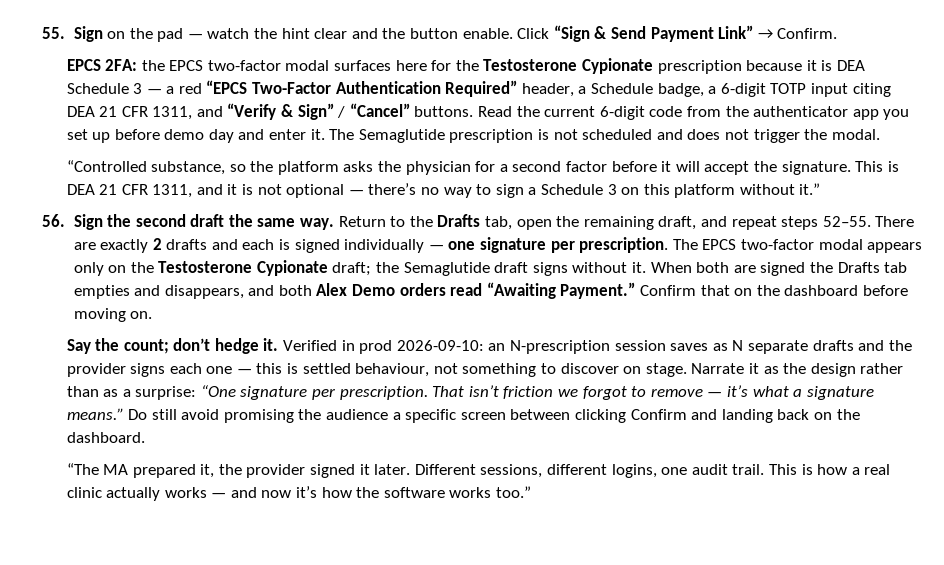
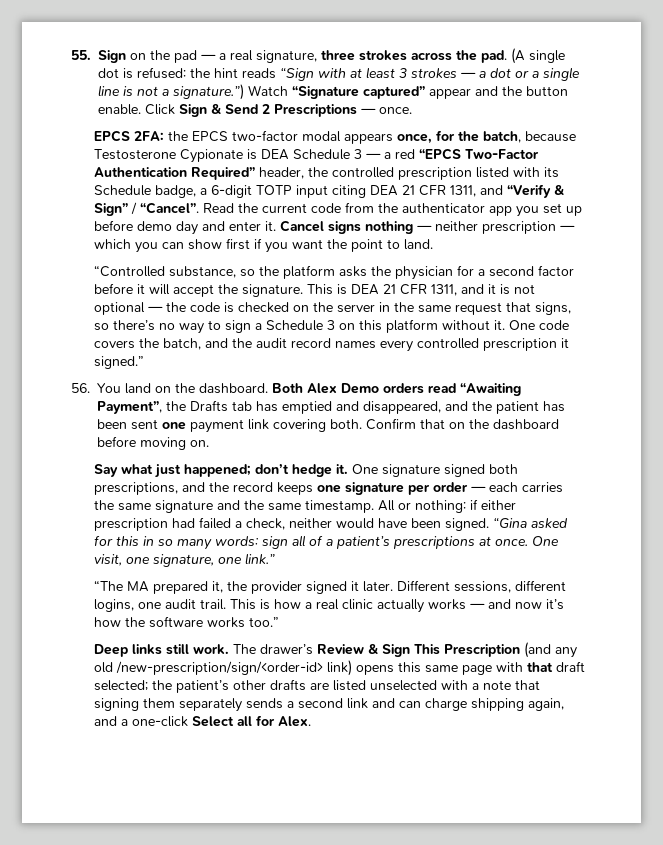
- 55. Sign on the pad — watch the hint clear and the button enable.
+ 55. Sign on the pad — a real signature, three strokes across the pad. (A single dot is refused: the hint reads “Sign with at least 3 strokes — a dot or a single line is not a signature.”) Watch “Signature captured” appear and the button enable.
- Click “Sign & Send Payment Link” → Confirm.
+ Click Sign & Send 2 Prescriptions — once.
- EPCS 2FA: the EPCS two-factor modal surfaces here for the Testosterone Cypionate prescription because it is DEA Schedule 3 — a red “EPCS Two-Factor Authentication Required” header, a Schedule badge, a 6-digit TOTP input citing DEA 21 CFR 1311, and “Verify & Sign” / “Cancel” buttons.
+ EPCS 2FA: the EPCS two-factor modal appears once, for the batch, because Testosterone Cypionate is DEA Schedule 3 — a red “EPCS Two-Factor Authentication Required” header, the controlled prescription listed with its Schedule badge, a 6-digit TOTP input citing DEA 21 CFR 1311, and “Verify & Sign” / “Cancel”.
- Read the current 6-digit code from the authenticator app you set up before demo day and enter it.
+ Read the current code from the authenticator app you set up before demo day and enter it.
- The Semaglutide prescription is not scheduled and does not trigger the modal.
+ Cancel signs nothing — neither prescription — which you can show first if you want the point to land.
- This is DEA 21 CFR 1311, and it is not optional — there’s no way to sign a Schedule 3 on this platform without it.”
- 56. Sign the second draft the same way. Return to the Drafts tab, open the remaining draft, and repeat steps 52–55. There are exactly 2 drafts and each is signed individually — one signature per prescription. The EPCS two-factor modal appears only on the Testosterone Cypionate draft; the Semaglutide draft signs without it. When both are signed the Drafts tab empties and disappears, and both Alex Demo orders read “Awaiting Payment.”
+ This is DEA 21 CFR 1311, and it is not optional — the code is checked on the server in the same request that signs, so there’s no way to sign a Schedule 3 on this platform without it. One code covers the batch, and the audit record names every controlled prescription it signed.”
+ 56. You land on the dashboard. Both Alex Demo orders read “Awaiting Payment”, the Drafts tab has emptied and disappeared, and the patient has been sent one payment link covering both.
- Say the count; don’t hedge it. Verified in prod 2026-09-10: an N-prescription session saves as N separate drafts and the provider signs each one — this is settled behaviour, not something to discover on stage. Narrate it as the design rather than as a surprise: “One signature per prescription. That isn’t friction we forgot to remove — it’s what a signature means.” Do still avoid promising the audience a specific screen between clicking Confirm and landing back on the dashboard.
+ Say what just happened; don’t hedge it. One signature signed both prescriptions, and the record keeps one signature per order — each carries the same signature and the same timestamp. All or nothing: if either prescription had failed a check, neither would have been signed. “Gina asked for this in so many words: sign all of a patient’s prescriptions at once. One visit, one signature, one link.”
+ Deep links still work. The drawer’s Review & Sign This Prescription (and any old /new-prescription/sign/<order-id> link) opens this same page with that draft selected; the patient’s other drafts are listed unselected with a note that signing them separately sends a second link and can charge shipping again, and a one-click Select all for Alex.

